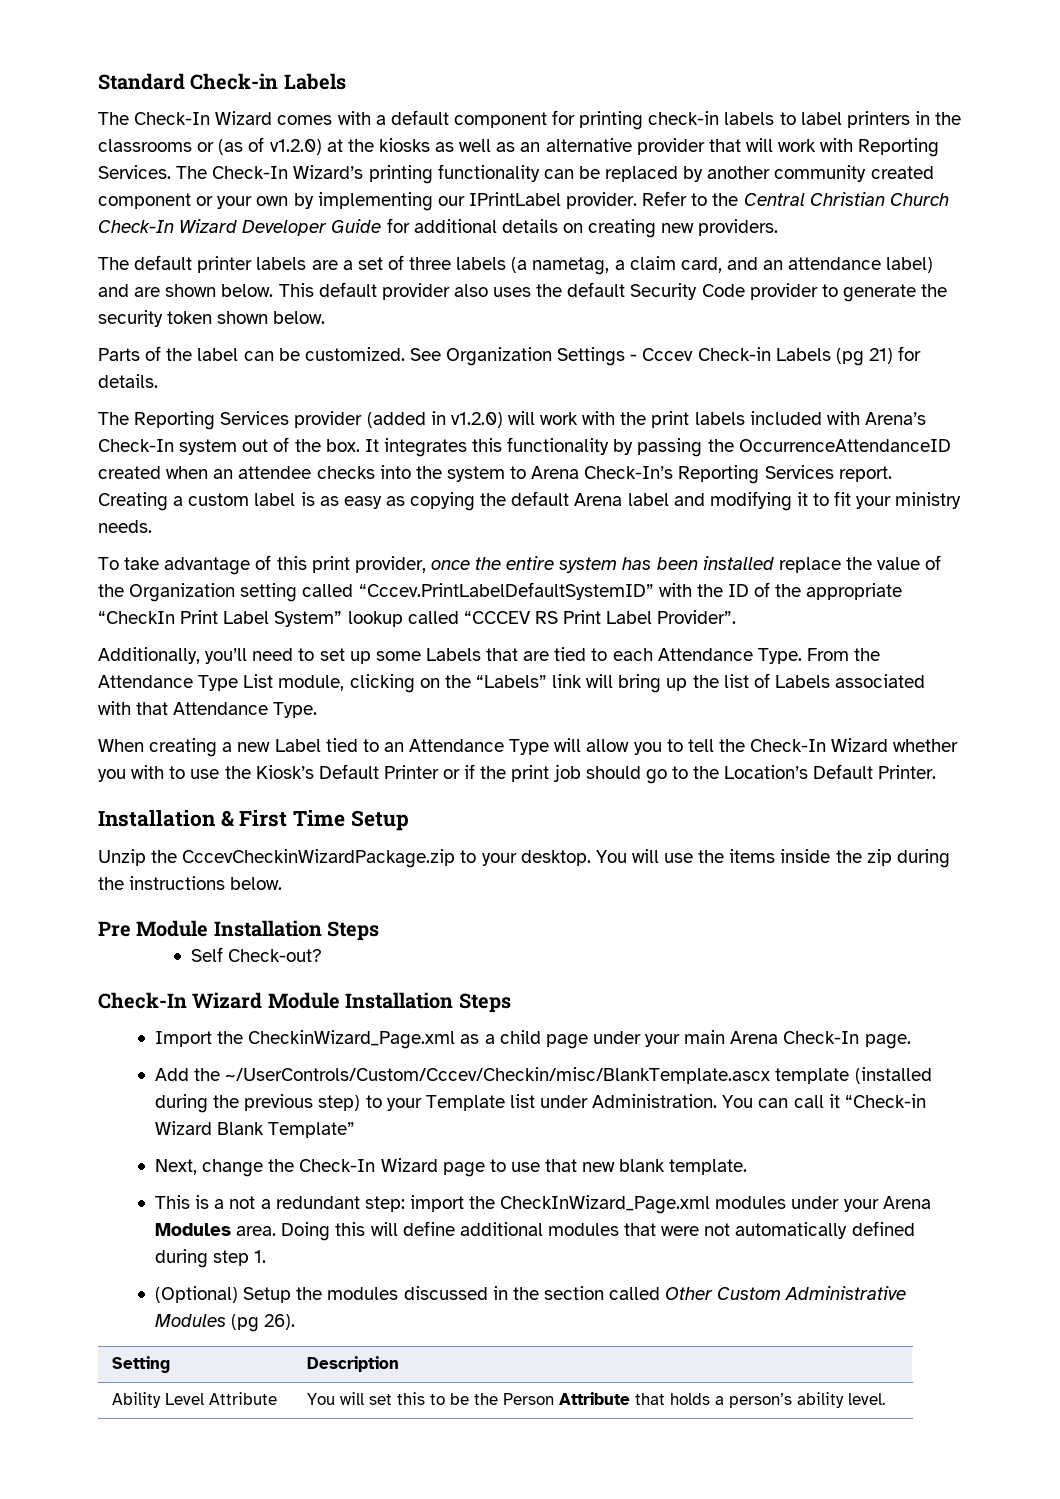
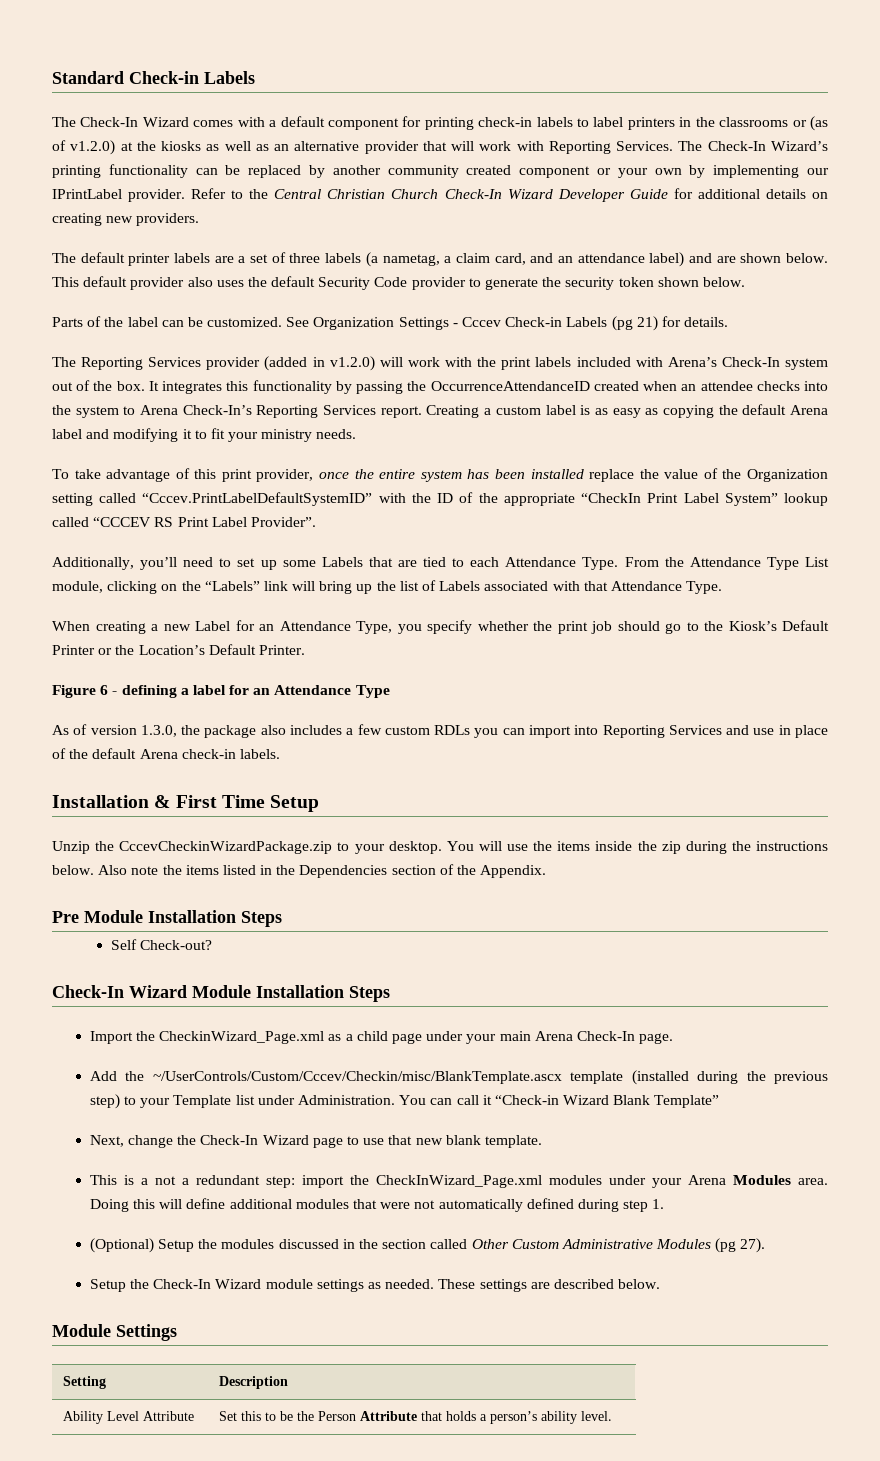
- When creating a new Label tied to an Attendance Type will allow you to tell the Check-In Wizard whether you with to use the Kiosk’s Default Printer or if the print job should go to the Location’s Default Printer.
+ When creating a new Label for an Attendance Type, you specify whether the print job should go to the Kiosk’s Default Printer or the Location’s Default Printer.
+ Figure 6 - defining a label for an Attendance Type
+ As of version 1.3.0, the package also includes a few custom RDLs you can import into Reporting Services and use in place of the default Arena check-in labels.
+ Also note the items listed in the Dependencies section of the Appendix.
- (Optional) Setup the modules discussed in the section called Other Custom Administrative Modules (pg 26).
+ (Optional) Setup the modules discussed in the section called Other Custom Administrative Modules (pg 27).
+ Setup the Check-In Wizard module settings as needed. These settings are described below.
+ Module Settings
- Ability Level Attribute | You will set this to be the Person Attribute that holds a person’s ability level.
+ Ability Level Attribute | Set this to be the Person Attribute that holds a person’s ability level.

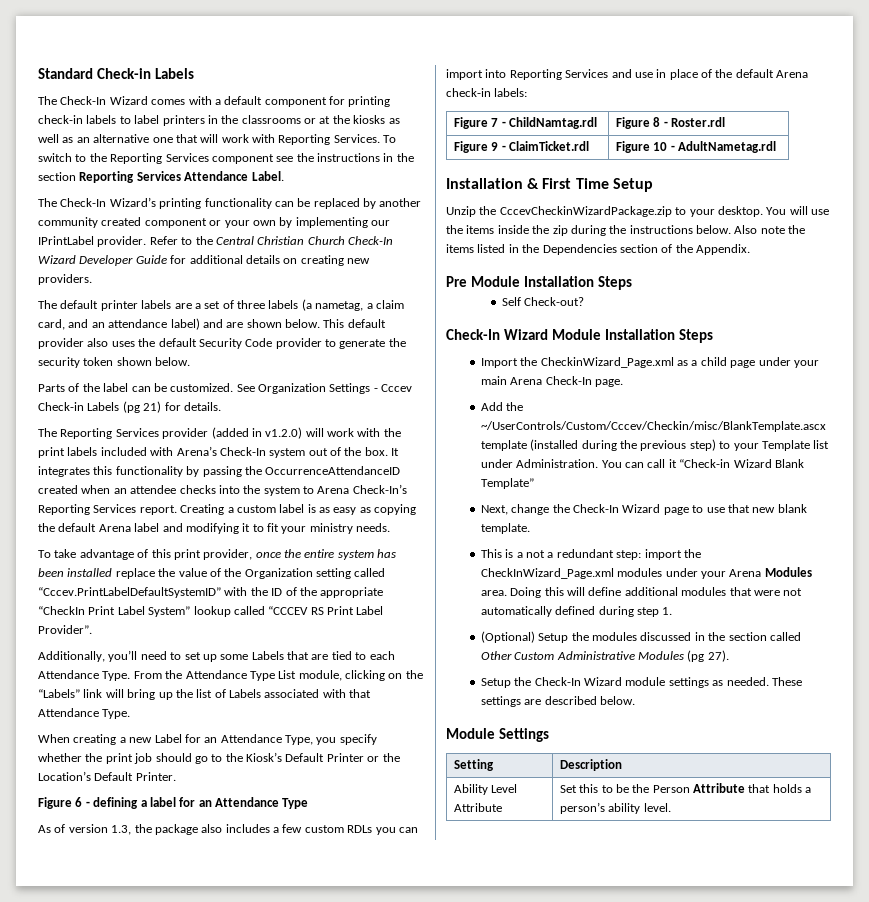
- The Check-In Wizard comes with a default component for printing check-in labels to label printers in the classrooms or (as of v1.2.0) at the kiosks as well as an alternative provider that will work with Reporting Services. The Check-In Wizard’s printing functionality can be replaced by another community created component or your own by implementing our IPrintLabel provider.
+ The Check-In Wizard comes with a default component for printing check-in labels to label printers in the classrooms or at the kiosks as well as an alternative one that will work with Reporting Services. To switch to the Reporting Services component see the instructions in the section Reporting Services Attendance Label.
+ The Check-In Wizard’s printing functionality can be replaced by another community created component or your own by implementing our IPrintLabel provider.
- As of version 1.3.0, the package also includes a few custom RDLs you can import into Reporting Services and use in place of the default Arena check-in labels.
+ As of version 1.3, the package also includes a few custom RDLs you can import into Reporting Services and use in place of the default Arena check-in labels:
+ Figure 7 - ChildNamtag.rdl | Figure 8 - Roster.rdl
+ Figure 9 - ClaimTicket.rdl | Figure 10 - AdultNametag.rdl

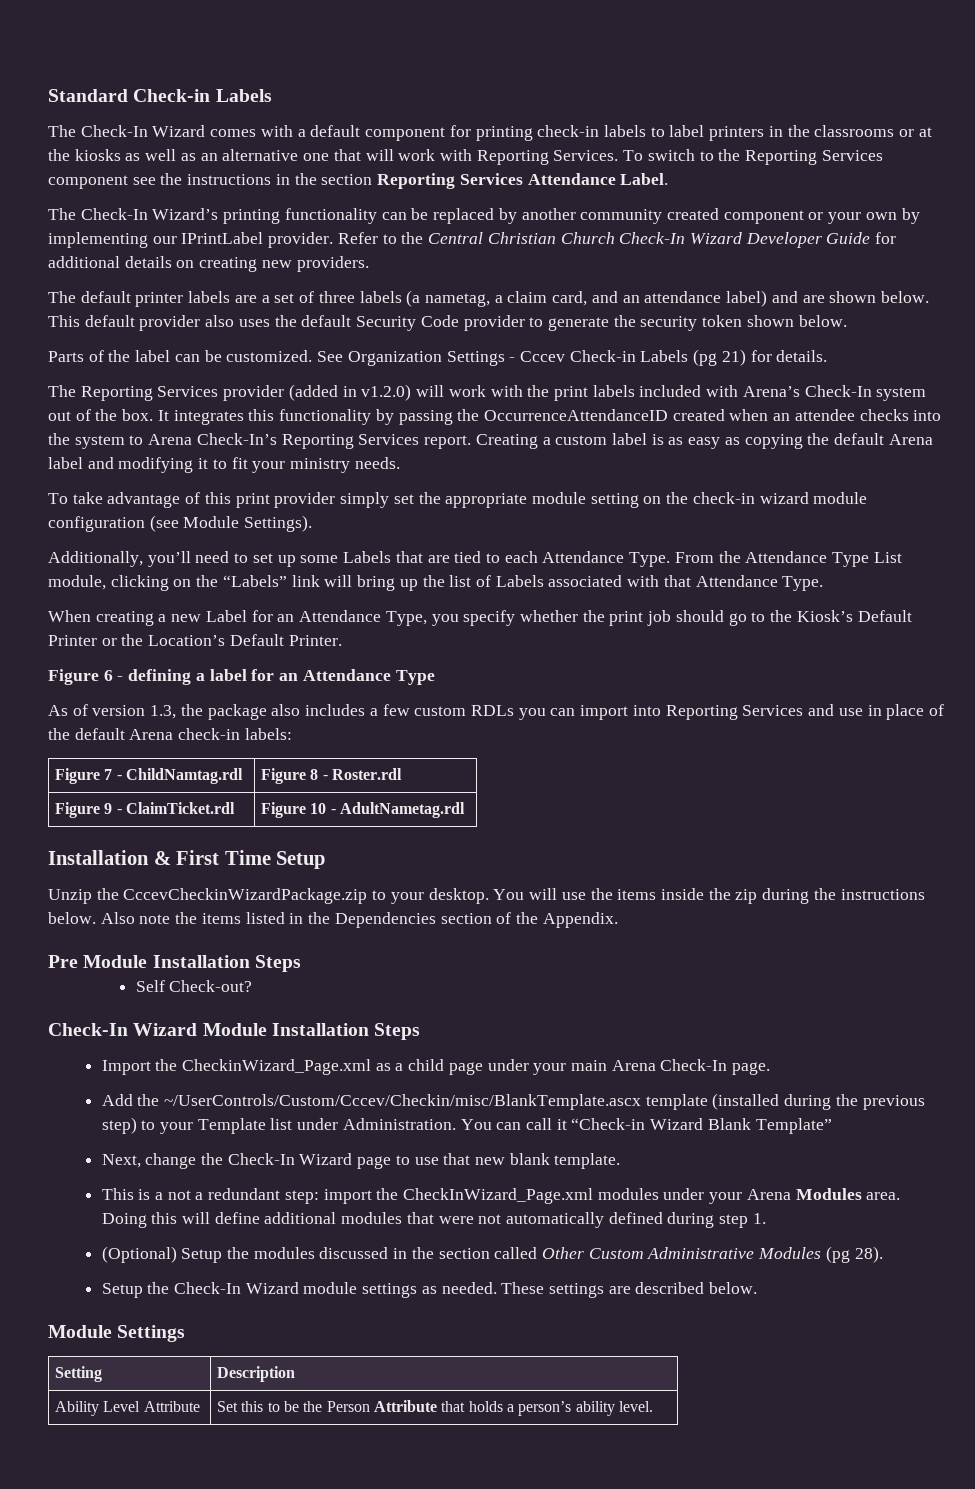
- To take advantage of this print provider, once the entire system has been installed replace the value of the Organization setting called “Cccev.PrintLabelDefaultSystemID” with the ID of the appropriate “CheckIn Print Label System” lookup called “CCCEV RS Print Label Provider”.
+ To take advantage of this print provider simply set the appropriate module setting on the check-in wizard module configuration (see Module Settings).
- (Optional) Setup the modules discussed in the section called Other Custom Administrative Modules (pg 27).
+ (Optional) Setup the modules discussed in the section called Other Custom Administrative Modules (pg 28).

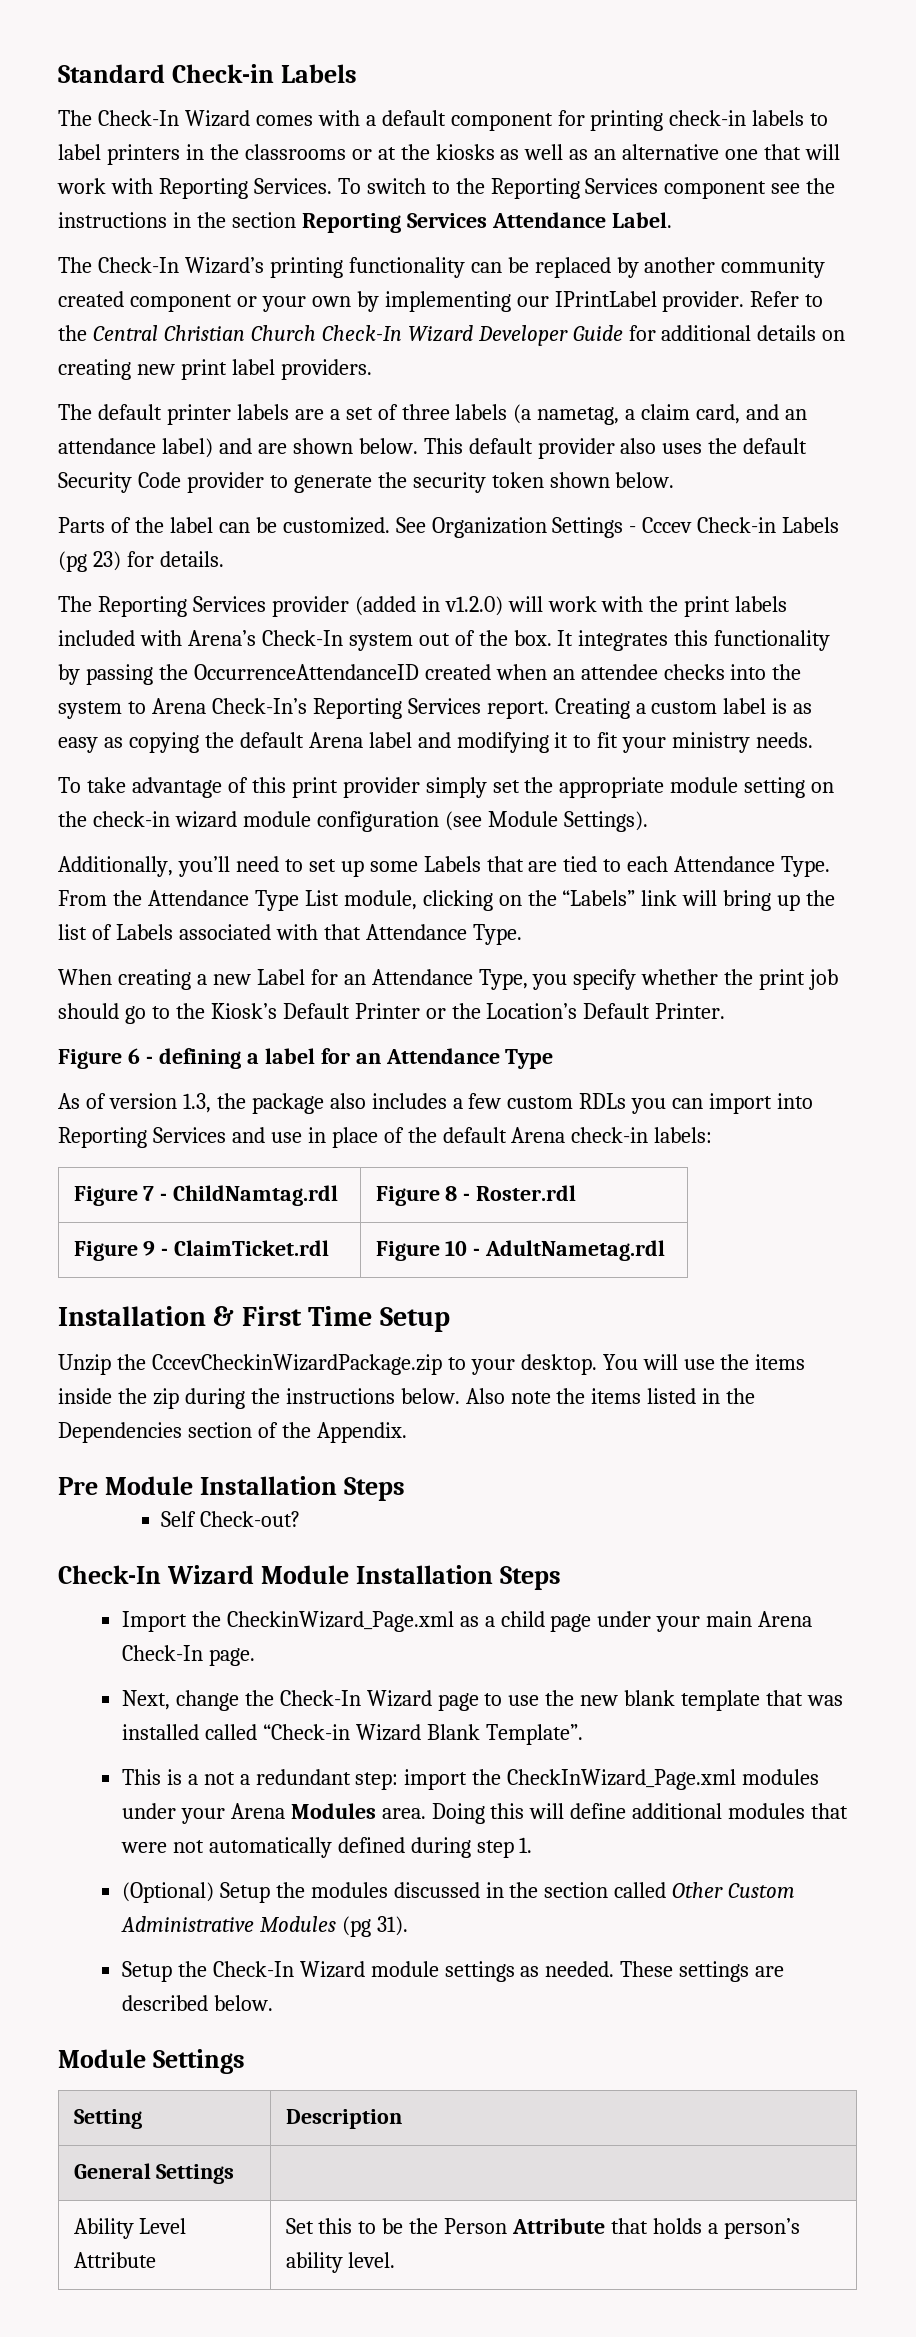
- Refer to the Central Christian Church Check-In Wizard Developer Guide for additional details on creating new providers.
+ Refer to the Central Christian Church Check-In Wizard Developer Guide for additional details on creating new print label providers.
- See Organization Settings - Cccev Check-in Labels (pg 21) for details.
+ See Organization Settings - Cccev Check-in Labels (pg 23) for details.
- Add the ~/UserControls/Custom/Cccev/Checkin/misc/BlankTemplate.ascx template (installed during the previous step) to your Template list under Administration. You can call it “Check-in Wizard Blank Template”
- Next, change the Check-In Wizard page to use that new blank template.
+ Next, change the Check-In Wizard page to use the new blank template that was installed called “Check-in Wizard Blank Template”.
- (Optional) Setup the modules discussed in the section called Other Custom Administrative Modules (pg 28).
+ (Optional) Setup the modules discussed in the section called Other Custom Administrative Modules (pg 31).
+ General Settings |

